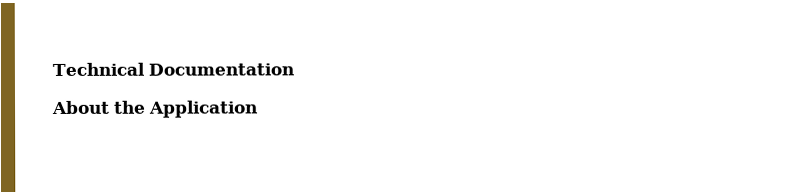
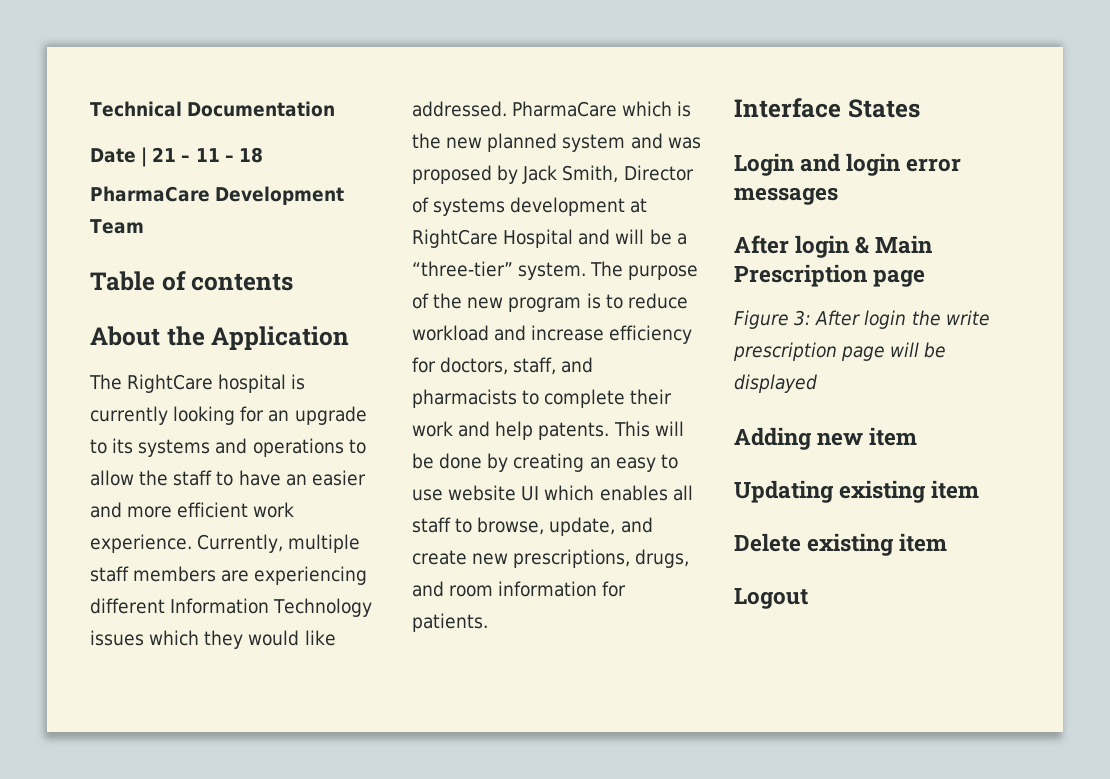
+ Date | 21 – 11 – 18
+ PharmaCare Development Team
+ Table of contents
  About the Application
+ The RightCare hospital is currently looking for an upgrade to its systems and operations to allow the staff to have an easier and more efficient work experience. Currently, multiple staff members are experiencing different Information Technology issues which they would like addressed. PharmaCare which is the new planned system and was proposed by Jack Smith, Director of systems development at RightCare Hospital and will be a “three-tier” system. The purpose of the new program is to reduce workload and increase efficiency for doctors, staff, and pharmacists to complete their work and help patents. This will be done by creating an easy to use website UI which enables all staff to browse, update, and create new prescriptions, drugs, and room information for patients.
+ Interface States
+ Login and login error messages
+ After login & Main Prescription page
+ Figure 3: After login the write prescription page will be displayed
+ Adding new item
+ Updating existing item
+ Delete existing item
+ Logout

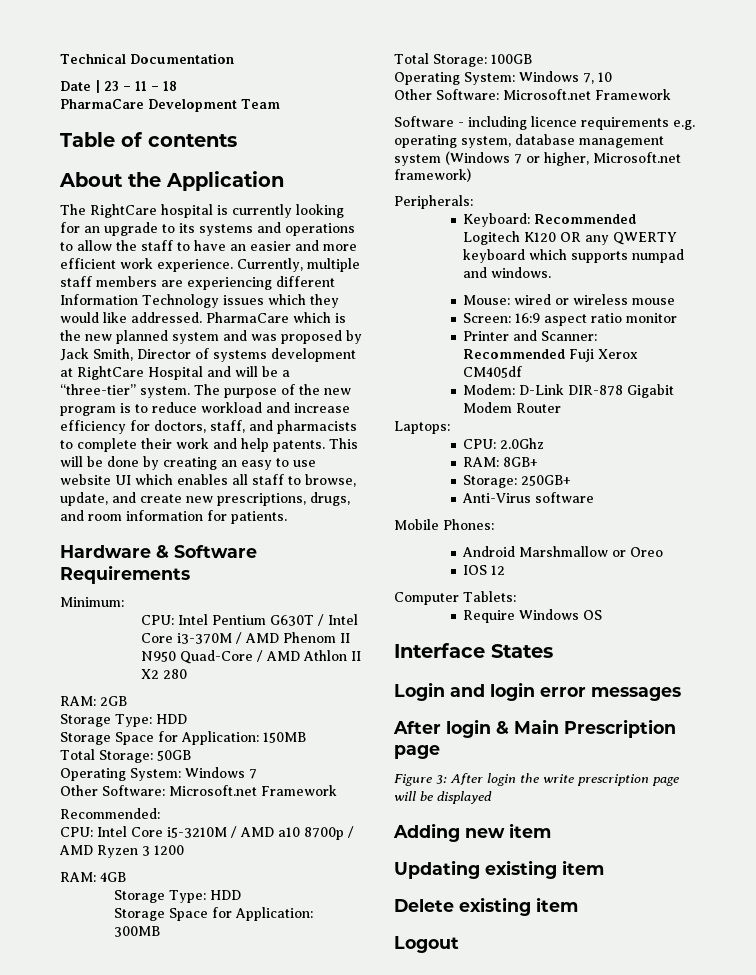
- Date | 21 – 11 – 18
+ Date | 23 – 11 – 18
+ Hardware & Software Requirements
+ Minimum:
+ CPU: Intel Pentium G630T / Intel Core i3-370M / AMD Phenom II N950 Quad-Core / AMD Athlon II X2 280
+ RAM: 2GB
+ Storage Type: HDD
+ Storage Space for Application: 150MB
+ Total Storage: 50GB
+ Operating System: Windows 7
+ Other Software: Microsoft.net Framework
+ Recommended:
+ CPU: Intel Core i5-3210M / AMD a10 8700p / AMD Ryzen 3 1200
+ RAM: 4GB
+ Storage Type: HDD
+ Storage Space for Application: 300MB
+ Total Storage: 100GB
+ Operating System: Windows 7, 10
+ Other Software: Microsoft.net Framework
+ Software - including licence requirements e.g. operating system, database management system (Windows 7 or higher, Microsoft.net framework)
+ Peripherals:
+ Keyboard: Recommended Logitech K120 OR any QWERTY keyboard which supports numpad and windows.
+ Mouse: wired or wireless mouse
+ Screen: 16:9 aspect ratio monitor
+ Printer and Scanner: Recommended Fuji Xerox CM405df
+ Modem: D-Link DIR-878 Gigabit Modem Router
+ Laptops:
+ CPU: 2.0Ghz
+ RAM: 8GB+
+ Storage: 250GB+
+ Anti-Virus software
+ Mobile Phones:
+ Android Marshmallow or Oreo
+ IOS 12
+ Computer Tablets:
+ Require Windows OS

